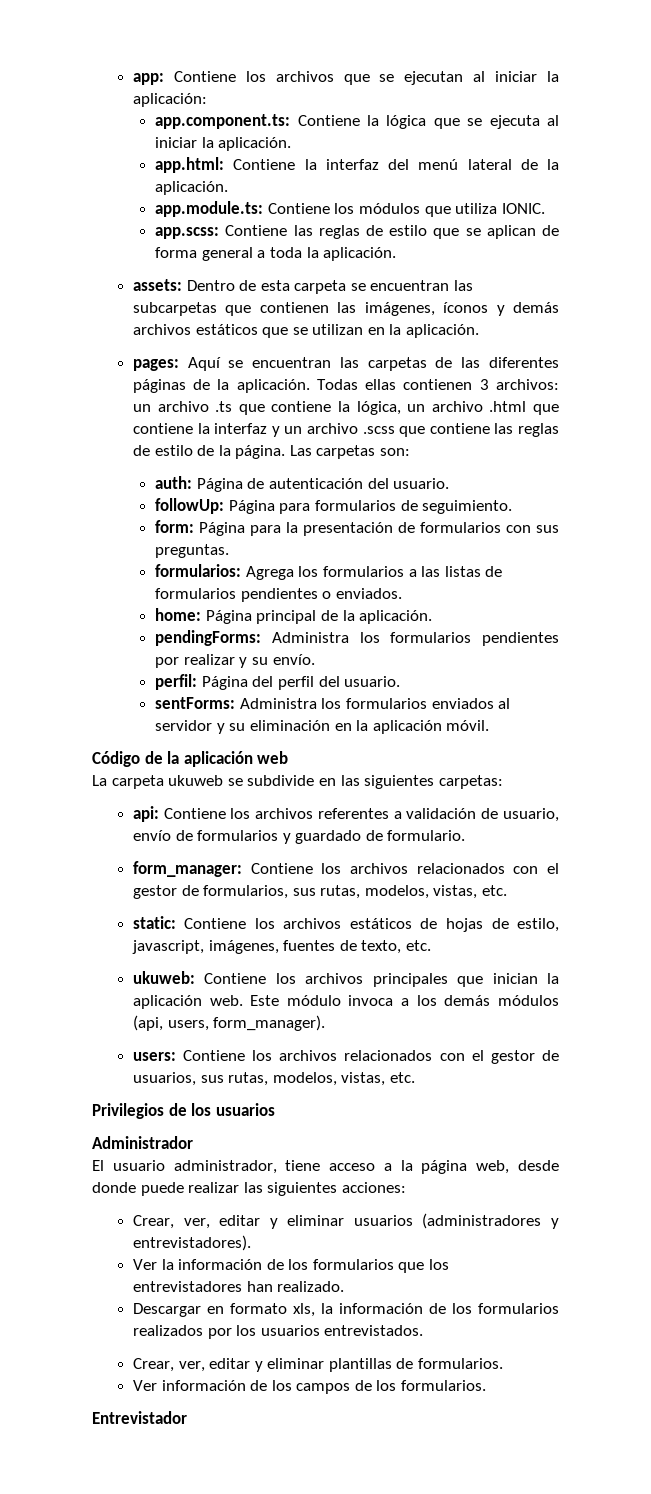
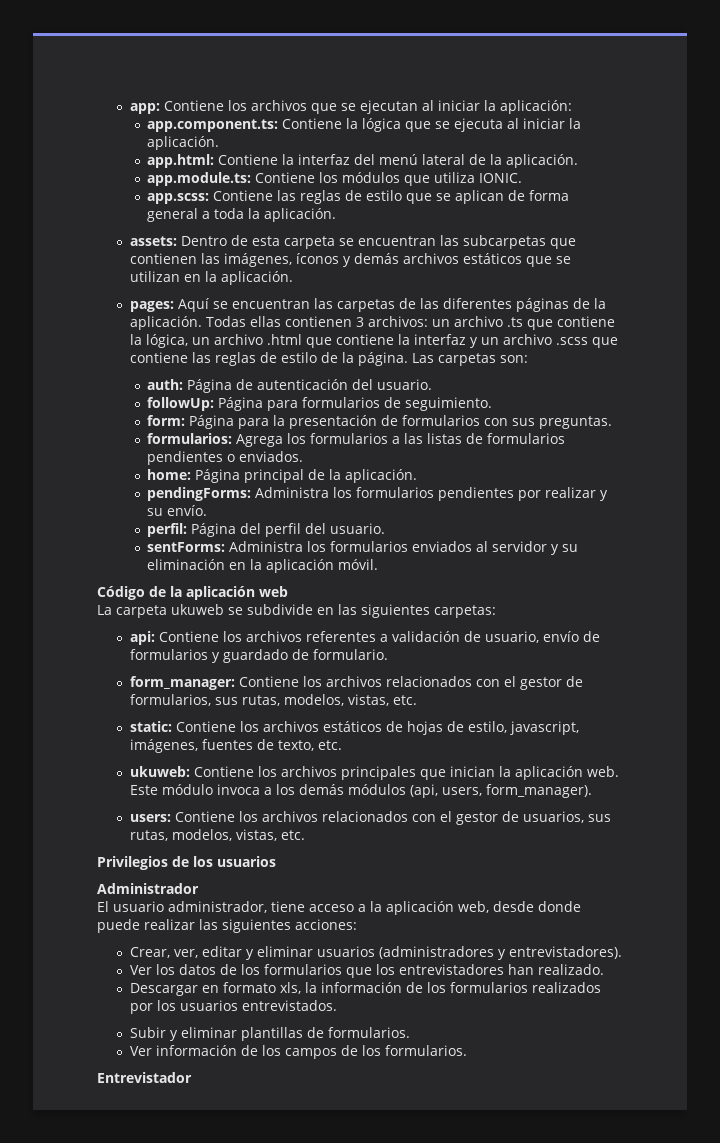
- El usuario administrador, tiene acceso a la página web, desde donde puede realizar las siguientes acciones:
+ El usuario administrador, tiene acceso a la aplicación web, desde donde puede realizar las siguientes acciones:
- Ver la información de los formularios que los entrevistadores han realizado.
+ Ver los datos de los formularios que los entrevistadores han realizado.
- Crear, ver, editar y eliminar plantillas de formularios.
+ Subir y eliminar plantillas de formularios.

